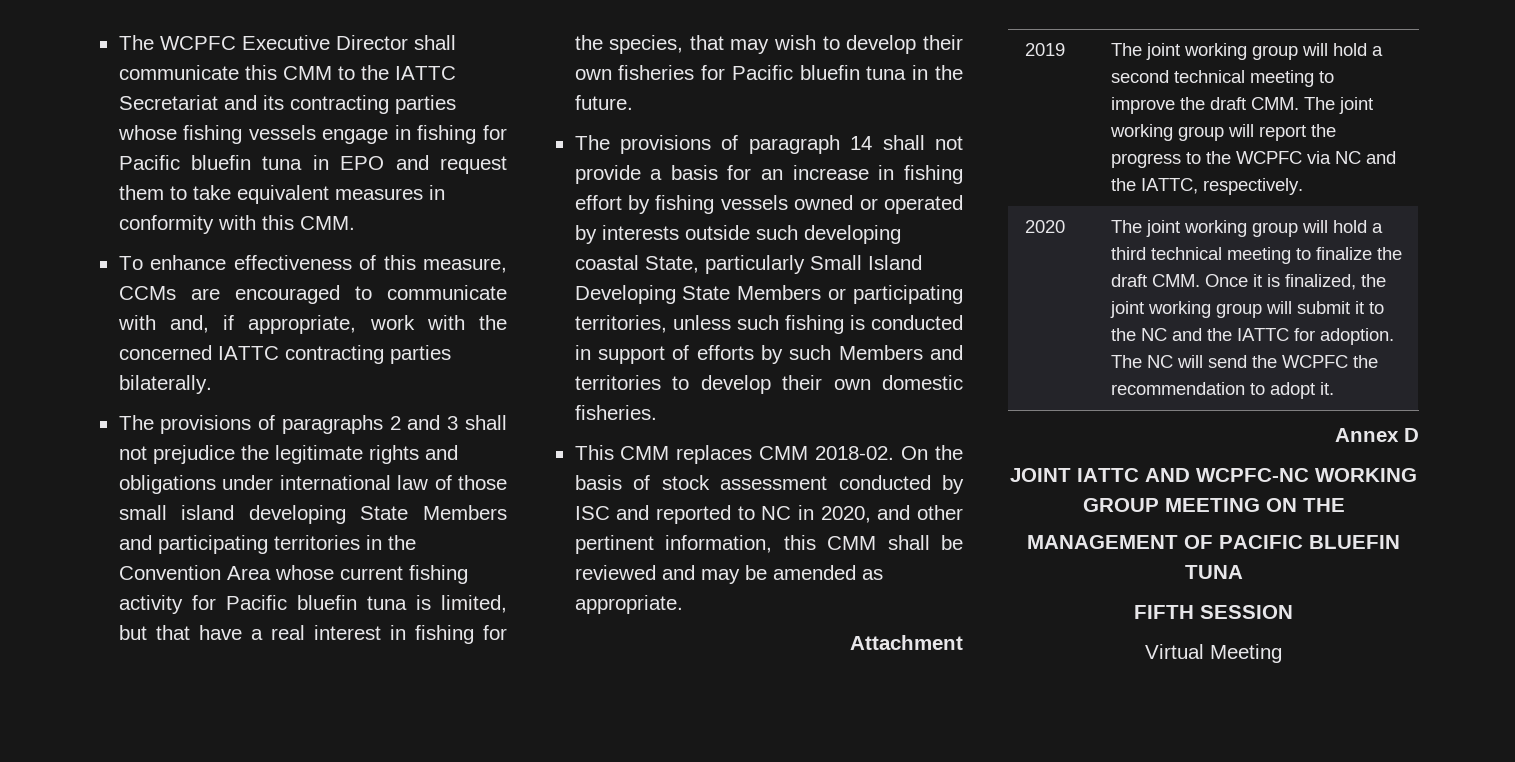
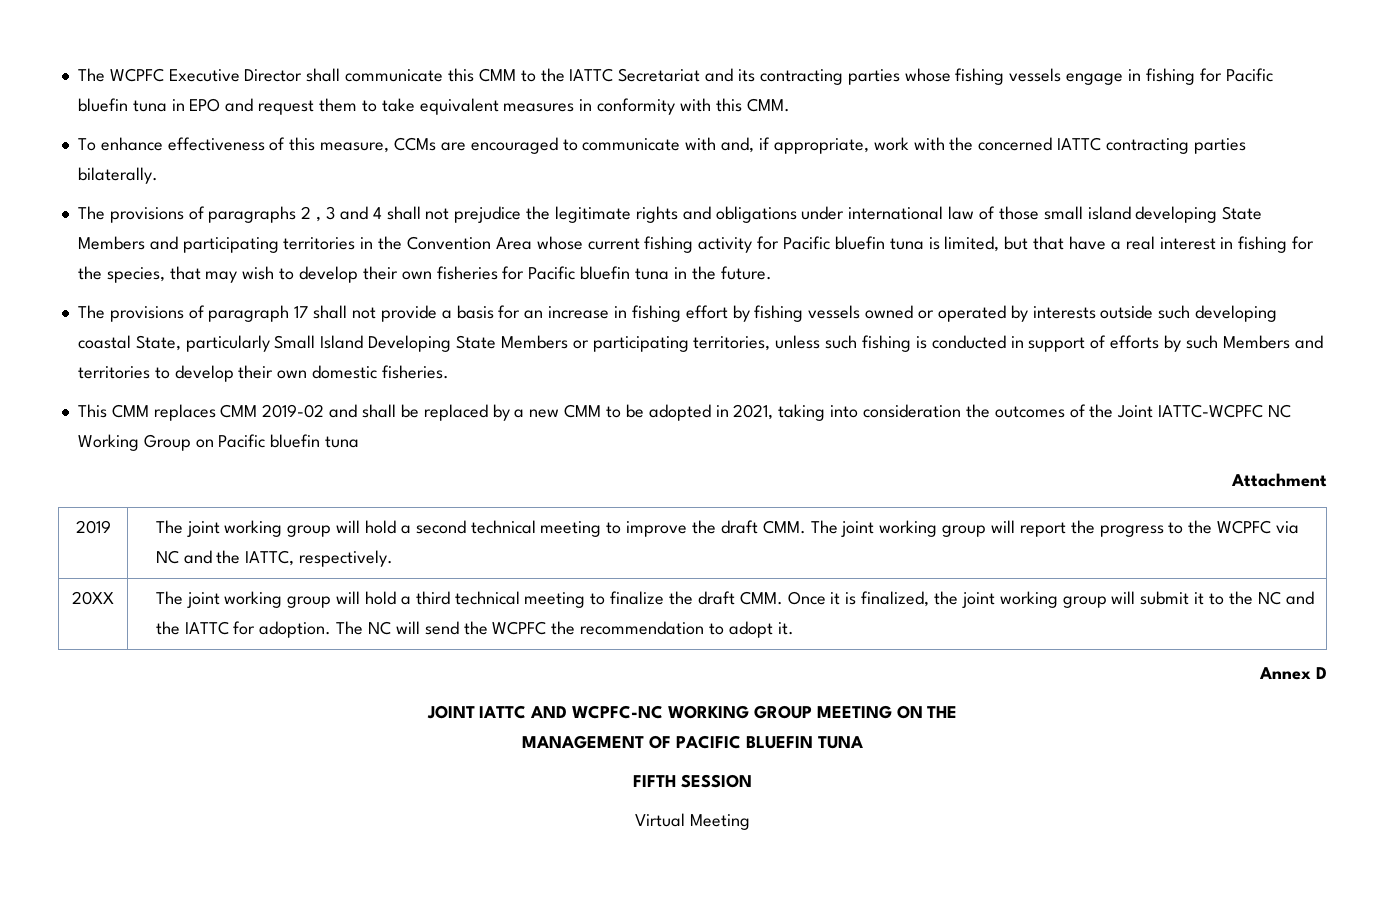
- The provisions of paragraphs 2 and 3 shall not prejudice the legitimate rights and obligations under international law of those small island developing State Members and participating territories in the Convention Area whose current fishing activity for Pacific bluefin tuna is limited, but that have a real interest in fishing for the species, that may wish to develop their own fisheries for Pacific bluefin tuna in the future.
+ The provisions of paragraphs 2 , 3 and 4 shall not prejudice the legitimate rights and obligations under international law of those small island developing State Members and participating territories in the Convention Area whose current fishing activity for Pacific bluefin tuna is limited, but that have a real interest in fishing for the species, that may wish to develop their own fisheries for Pacific bluefin tuna in the future.
- The provisions of paragraph 14 shall not provide a basis for an increase in fishing effort by fishing vessels owned or operated by interests outside such developing coastal State, particularly Small Island Developing State Members or participating territories, unless such fishing is conducted in support of efforts by such Members and territories to develop their own domestic fisheries.
+ The provisions of paragraph 17 shall not provide a basis for an increase in fishing effort by fishing vessels owned or operated by interests outside such developing coastal State, particularly Small Island Developing State Members or participating territories, unless such fishing is conducted in support of efforts by such Members and territories to develop their own domestic fisheries.
- This CMM replaces CMM 2018-02. On the basis of stock assessment conducted by ISC and reported to NC in 2020, and other pertinent information, this CMM shall be reviewed and may be amended as appropriate.
+ This CMM replaces CMM 2019-02 and shall be replaced by a new CMM to be adopted in 2021, taking into consideration the outcomes of the Joint IATTC-WCPFC NC Working Group on Pacific bluefin tuna
- 2020
+ 20XX

